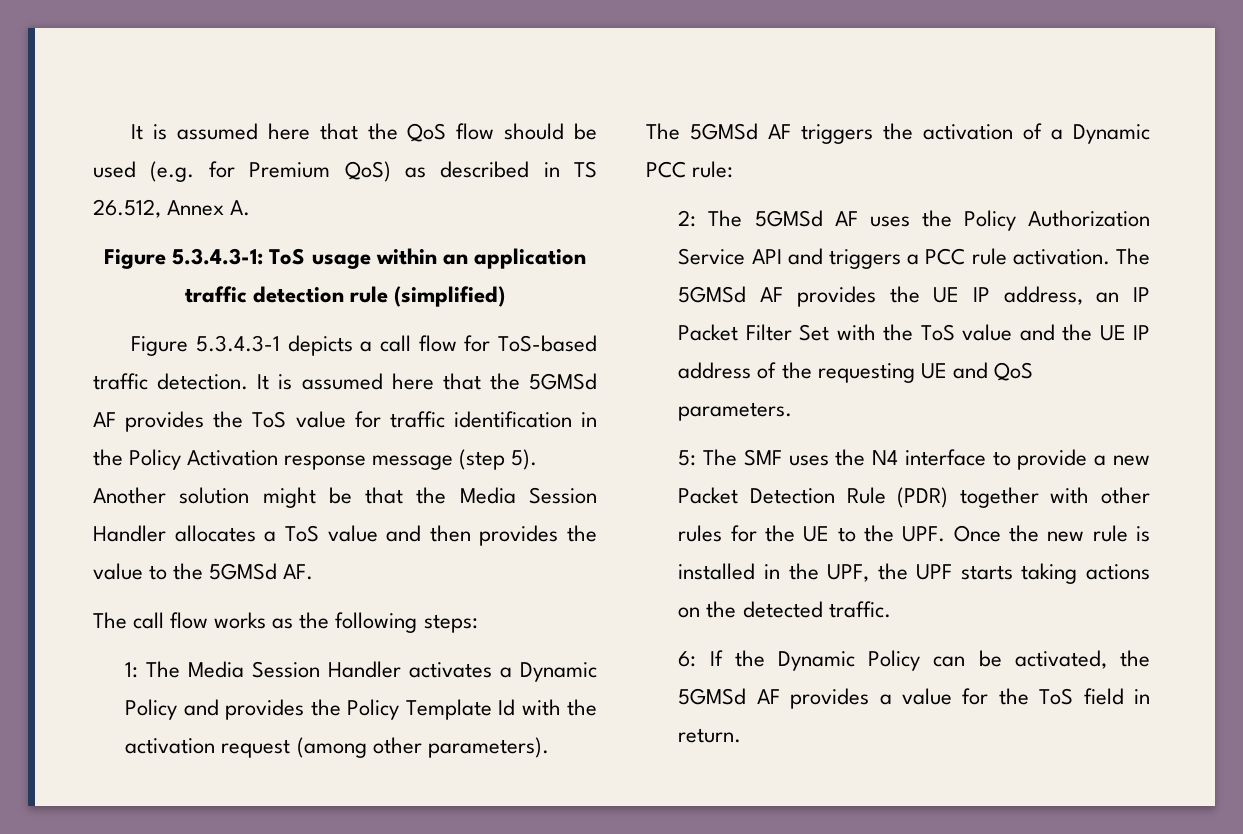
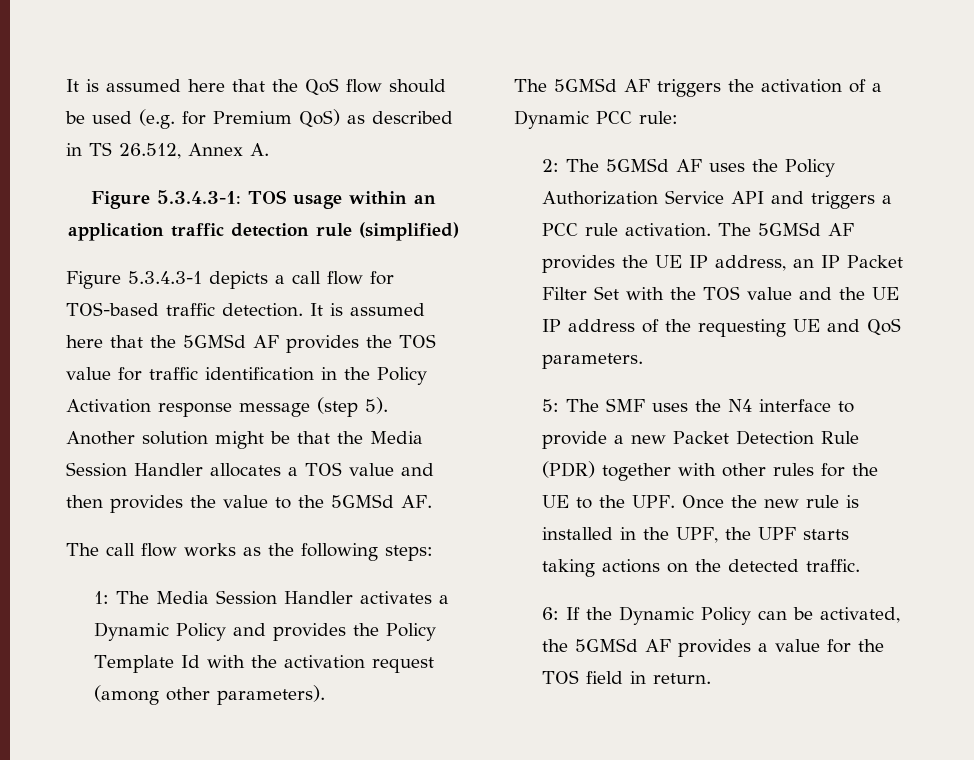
- Figure 5.3.4.3-1: ToS usage within an application traffic detection rule (simplified)
+ Figure 5.3.4.3-1: TOS usage within an application traffic detection rule (simplified)
- Figure 5.3.4.3-1 depicts a call flow for ToS-based traffic detection.
+ Figure 5.3.4.3-1 depicts a call flow for TOS-based traffic detection.
- It is assumed here that the 5GMSd AF provides the ToS value for traffic identification in the Policy Activation response message (step 5).
+ It is assumed here that the 5GMSd AF provides the TOS value for traffic identification in the Policy Activation response message (step 5).
- Another solution might be that the Media Session Handler allocates a ToS value and then provides the value to the 5GMSd AF.
+ Another solution might be that the Media Session Handler allocates a TOS value and then provides the value to the 5GMSd AF.
- The 5GMSd AF provides the UE IP address, an IP Packet Filter Set with the ToS value and the UE IP address of the requesting UE and QoS parameters.
+ The 5GMSd AF provides the UE IP address, an IP Packet Filter Set with the TOS value and the UE IP address of the requesting UE and QoS parameters.
- 6: If the Dynamic Policy can be activated, the 5GMSd AF provides a value for the ToS field in return.
+ 6: If the Dynamic Policy can be activated, the 5GMSd AF provides a value for the TOS field in return.

